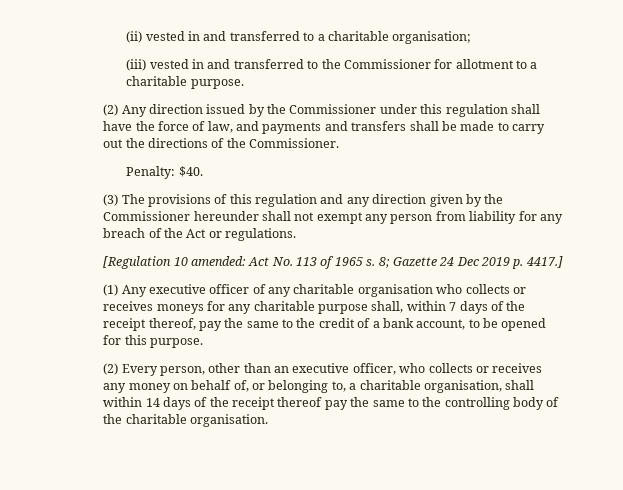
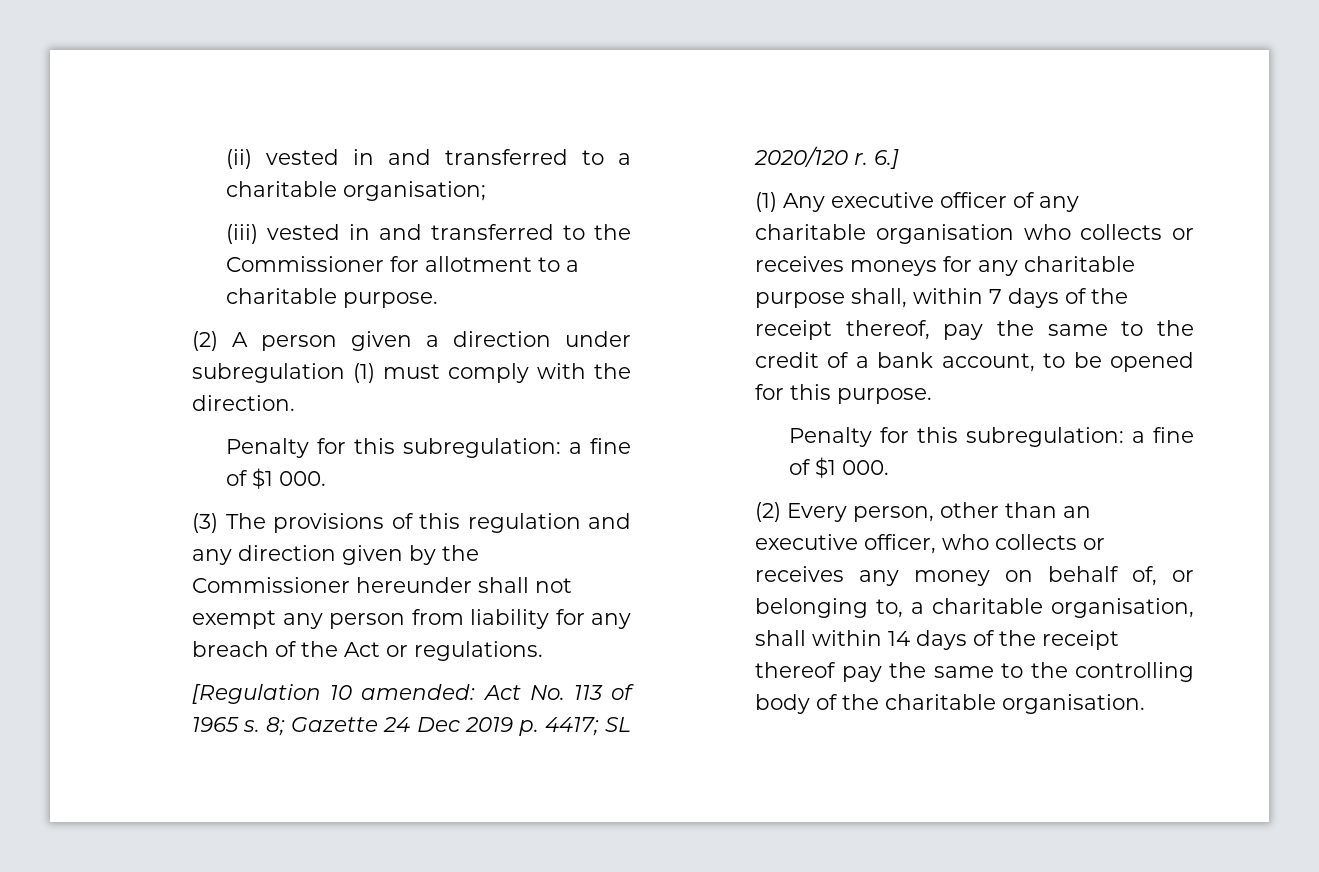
- (2) Any direction issued by the Commissioner under this regulation shall have the force of law, and payments and transfers shall be made to carry out the directions of the Commissioner.
- Penalty: $40.
+ (2) A person given a direction under subregulation (1) must comply with the direction.
+ Penalty for this subregulation: a fine of $1 000.
- 8; Gazette 24 Dec 2019 p. 4417.]
+ 8; Gazette 24 Dec 2019 p. 4417; SL 2020/120 r. 6.]
  (1) Any executive officer of any charitable organisation who collects or receives moneys for any charitable purpose shall, within 7 days of the receipt thereof, pay the same to the credit of a bank account, to be opened for this purpose.
+ Penalty for this subregulation: a fine of $1 000.

